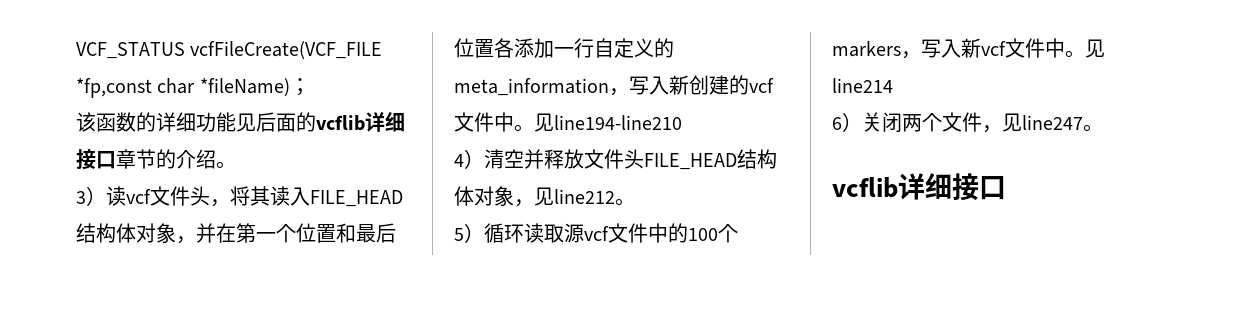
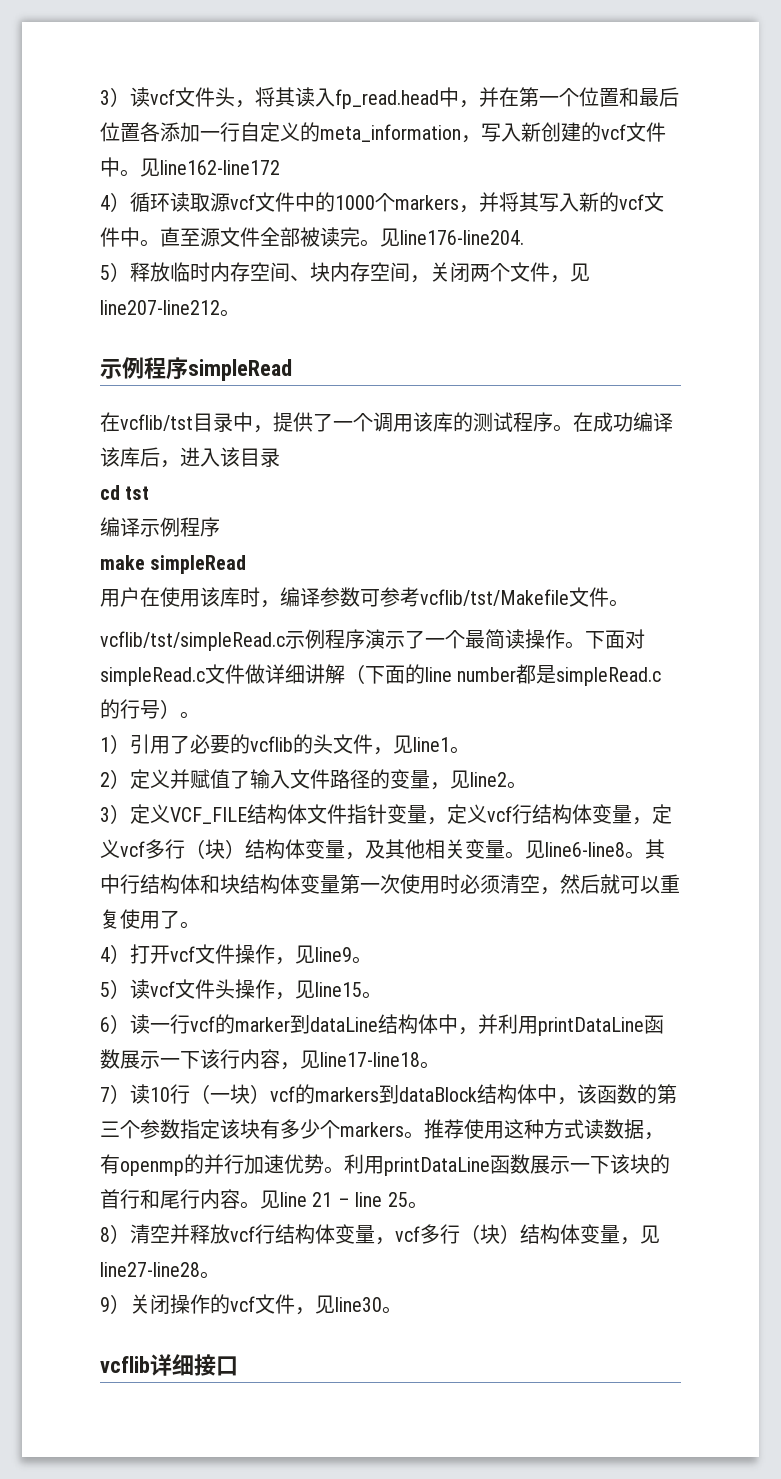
- VCF_STATUS vcfFileCreate(VCF_FILE *fp,const char *fileName)；
- 该函数的详细功能见后面的vcflib详细接口章节的介绍。
- 3）读vcf文件头，将其读入FILE_HEAD结构体对象，并在第一个位置和最后位置各添加一行自定义的meta_information，写入新创建的vcf文件中。
+ 3）读vcf文件头，将其读入fp_read.head中，并在第一个位置和最后位置各添加一行自定义的meta_information，写入新创建的vcf文件中。
- 见line194-line210
- 4）清空并释放文件头FILE_HEAD结构体对象，见line212。
- 5）循环读取源vcf文件中的100个markers，写入新vcf文件中。见line214
- 6）关闭两个文件，见line247。
+ 见line162-line172
+ 4）循环读取源vcf文件中的1000个markers，并将其写入新的vcf文件中。直至源文件全部被读完。见line176-line204.
+ 5）释放临时内存空间、块内存空间，关闭两个文件，见line207-line212。
+ 示例程序simpleRead
+ 在vcflib/tst目录中，提供了一个调用该库的测试程序。在成功编译该库后，进入该目录
+ cd tst
+ 编译示例程序
+ make simpleRead
+ 用户在使用该库时，编译参数可参考vcflib/tst/Makefile文件。
+ vcflib/tst/simpleRead.c示例程序演示了一个最简读操作。下面对simpleRead.c文件做详细讲解（下面的line number都是simpleRead.c的行号）。
+ 1）引用了必要的vcflib的头文件，见line1。
+ 2）定义并赋值了输入文件路径的变量，见line2。
+ 3）定义VCF_FILE结构体文件指针变量，定义vcf行结构体变量，定义vcf多行（块）结构体变量，及其他相关变量。见line6-line8。其中行结构体和块结构体变量第一次使用时必须清空，然后就可以重复使用了。
+ 4）打开vcf文件操作，见line9。
+ 5）读vcf文件头操作，见line15。
+ 6）读一行vcf的marker到dataLine结构体中，并利用printDataLine函数展示一下该行内容，见line17-line18。
+ 7）读10行（一块）vcf的markers到dataBlock结构体中，该函数的第三个参数指定该块有多少个markers。推荐使用这种方式读数据，有openmp的并行加速优势。利用printDataLine函数展示一下该块的首行和尾行内容。见line 21 – line 25。
+ 8）清空并释放vcf行结构体变量，vcf多行（块）结构体变量，见line27-line28。
+ 9）关闭操作的vcf文件，见line30。

